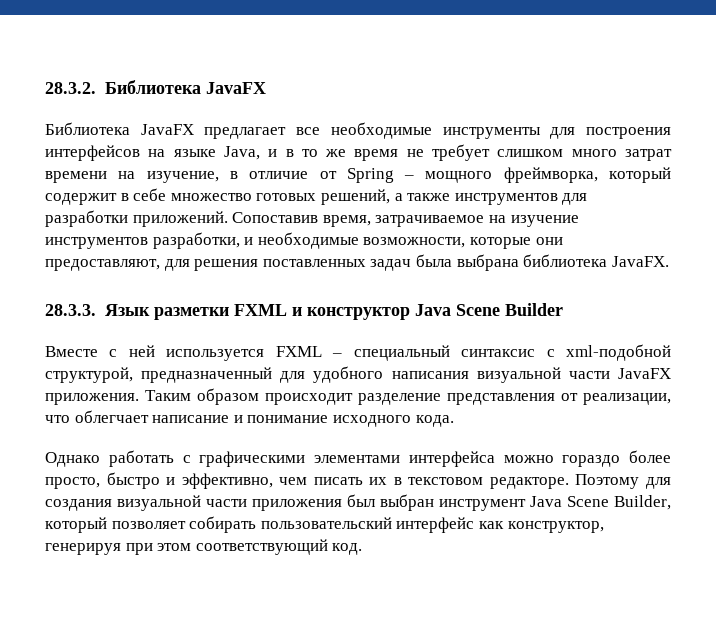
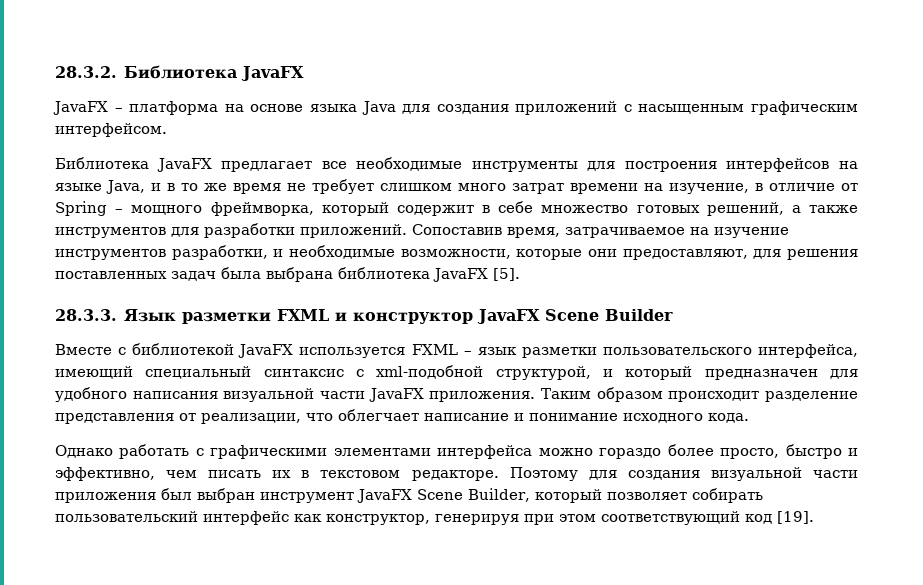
+ JavaFX – платформа на основе языка Java для создания приложений с насыщенным графическим интерфейсом.
- Сопоставив время, затрачиваемое на изучение инструментов разработки, и необходимые возможности, которые они предоставляют, для решения поставленных задач была выбрана библиотека JavaFX.
+ Сопоставив время, затрачиваемое на изучение инструментов разработки, и необходимые возможности, которые они предоставляют, для решения поставленных задач была выбрана библиотека JavaFX [5].
- 28.3.3. Язык разметки FXML и конструктор Java Scene Builder
+ 28.3.3. Язык разметки FXML и конструктор JavaFX Scene Builder
- Вместе с ней используется FXML – специальный синтаксис с xml-подобной структурой, предназначенный для удобного написания визуальной части JavaFX приложения.
+ Вместе с библиотекой JavaFX используется FXML – язык разметки пользовательского интерфейса, имеющий специальный синтаксис с xml-подобной структурой, и который предназначен для удобного написания визуальной части JavaFX приложения.
- Поэтому для создания визуальной части приложения был выбран инструмент Java Scene Builder, который позволяет собирать пользовательский интерфейс как конструктор, генерируя при этом соответствующий код.
+ Поэтому для создания визуальной части приложения был выбран инструмент JavaFX Scene Builder, который позволяет собирать пользовательский интерфейс как конструктор, генерируя при этом соответствующий код [19].

